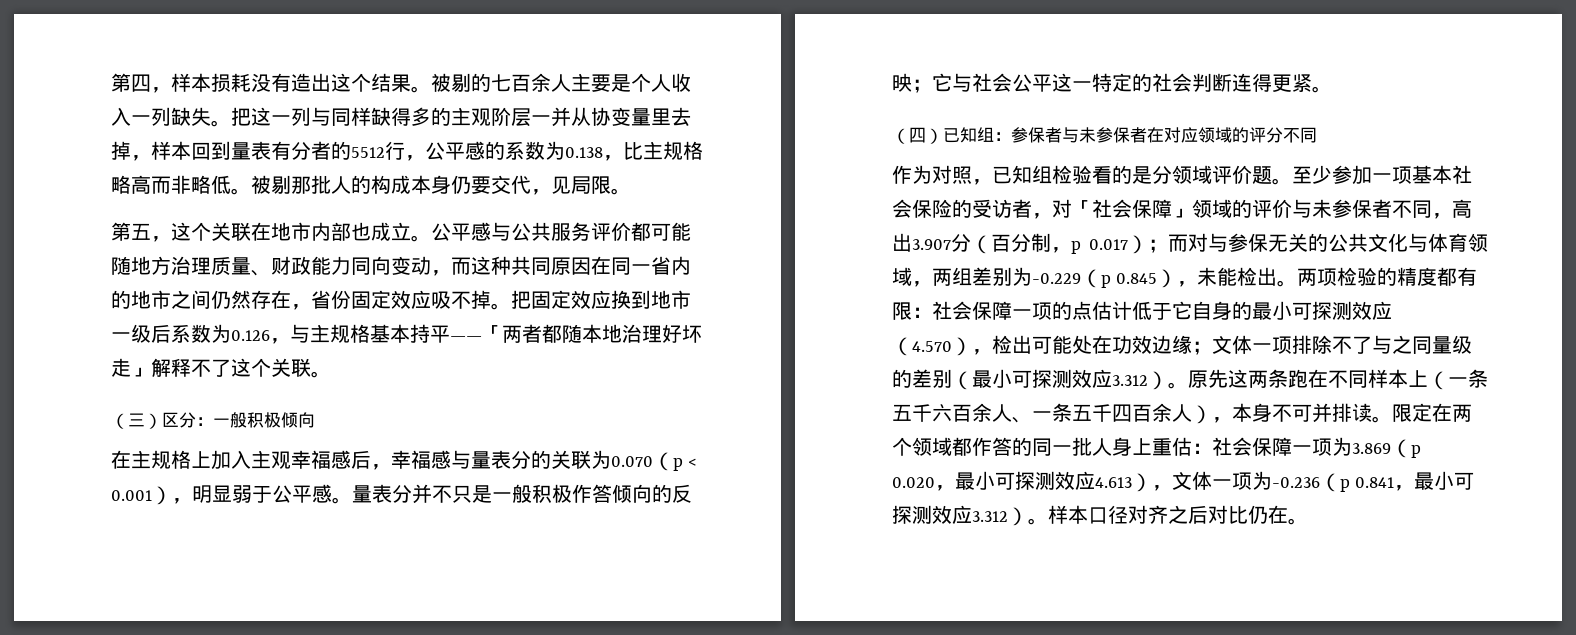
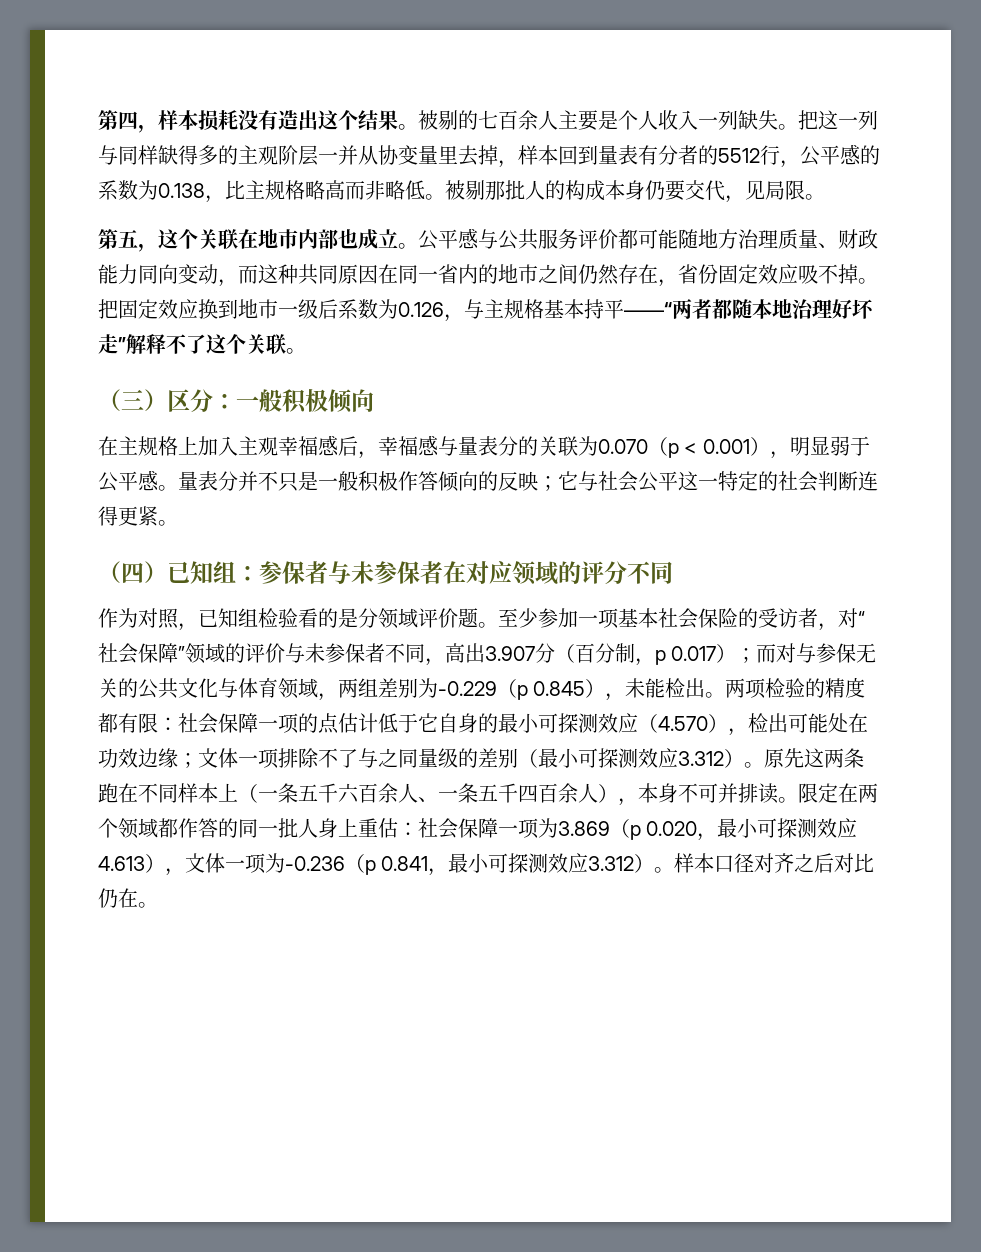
- 把固定效应换到地市一级后系数为0.126，与主规格基本持平——「两者都随本地治理好坏走」解释不了这个关联。
+ 把固定效应换到地市一级后系数为0.126，与主规格基本持平——“两者都随本地治理好坏走”解释不了这个关联。
- 至少参加一项基本社会保险的受访者，对「社会保障」领域的评价与未参保者不同，高出3.907分（百分制，p 0.017）；而对与参保无关的公共文化与体育领域，两组差别为-0.229（p 0.845），未能检出。
+ 至少参加一项基本社会保险的受访者，对“社会保障”领域的评价与未参保者不同，高出3.907分（百分制，p 0.017）；而对与参保无关的公共文化与体育领域，两组差别为-0.229（p 0.845），未能检出。

